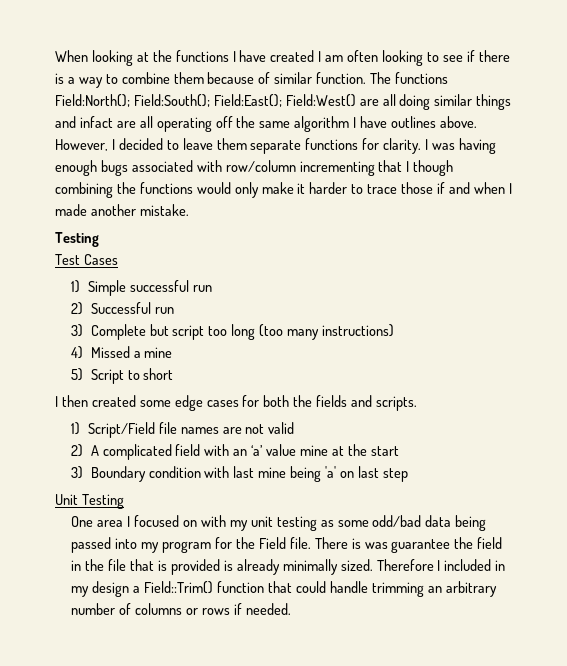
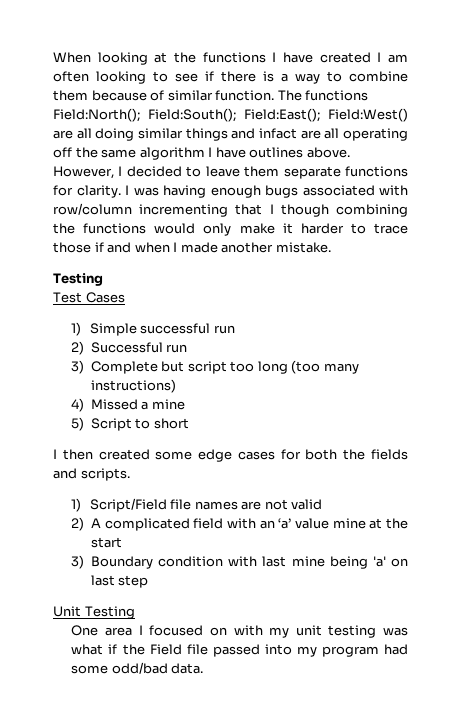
- One area I focused on with my unit testing as some odd/bad data being passed into my program for the Field file. There is was guarantee the field in the file that is provided is already minimally sized. Therefore I included in my design a Field::Trim() function that could handle trimming an arbitrary number of columns or rows if needed.
+ One area I focused on with my unit testing was what if the Field file passed into my program had some odd/bad data.

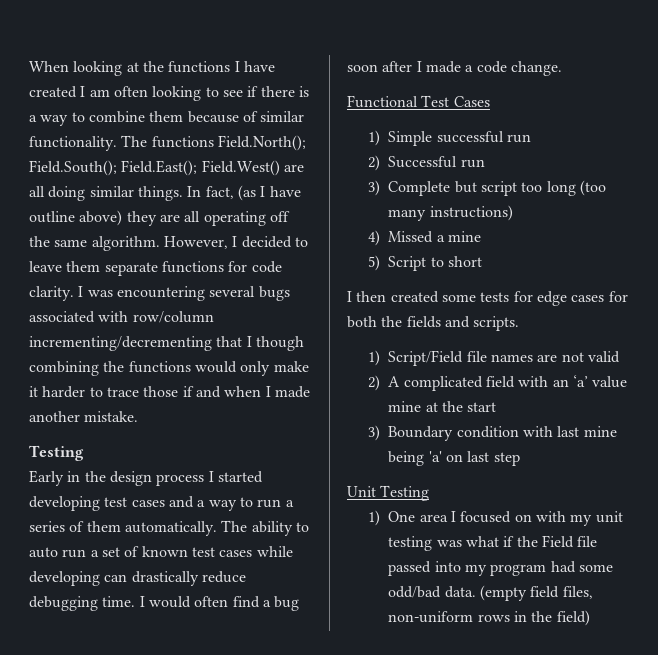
- When looking at the functions I have created I am often looking to see if there is a way to combine them because of similar function.
+ When looking at the functions I have created I am often looking to see if there is a way to combine them because of similar functionality.
- The functions Field:North(); Field:South(); Field:East(); Field:West() are all doing similar things and infact are all operating off the same algorithm I have outlines above.
+ The functions Field.North(); Field.South(); Field.East(); Field.West() are all doing similar things. In fact, (as I have outline above) they are all operating off the same algorithm.
- However, I decided to leave them separate functions for clarity.
+ However, I decided to leave them separate functions for code clarity.
- I was having enough bugs associated with row/column incrementing that I though combining the functions would only make it harder to trace those if and when I made another mistake.
+ I was encountering several bugs associated with row/column incrementing/decrementing that I though combining the functions would only make it harder to trace those if and when I made another mistake.
- Test Cases
+ Early in the design process I started developing test cases and a way to run a series of them automatically. The ability to auto run a set of known test cases while developing can drastically reduce debugging time. I would often find a bug soon after I made a code change.
+ Functional Test Cases
- I then created some edge cases for both the fields and scripts.
+ I then created some tests for edge cases for both the fields and scripts.
- One area I focused on with my unit testing was what if the Field file passed into my program had some odd/bad data.
+ 1) One area I focused on with my unit testing was what if the Field file passed into my program had some odd/bad data.
+ (empty field files, non-uniform rows in the field)

